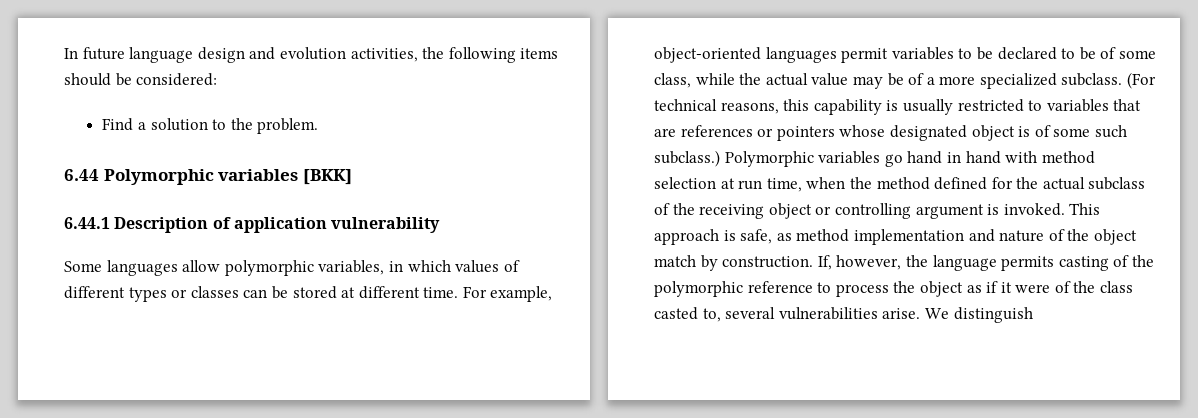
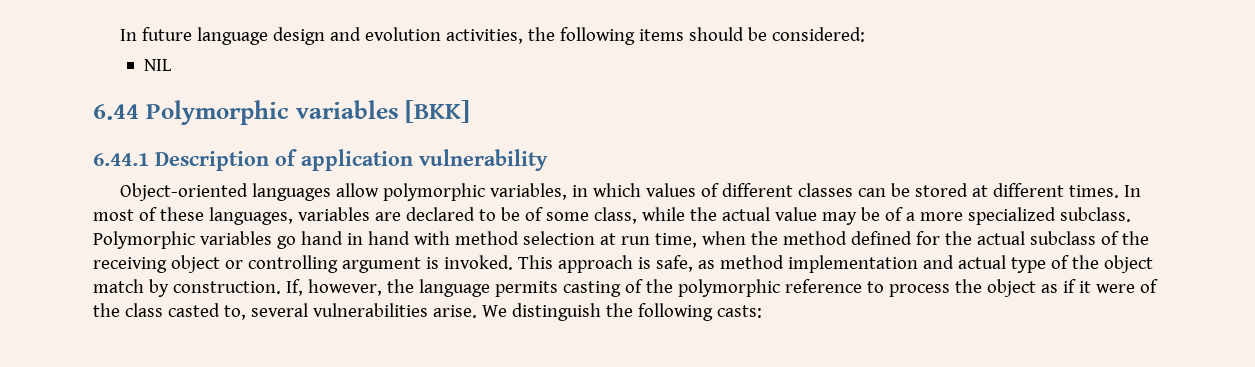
- Find a solution to the problem.
+ NIL
- Some languages allow polymorphic variables, in which values of different types or classes can be stored at different time. For example, object-oriented languages permit variables to be declared to be of some class, while the actual value may be of a more specialized subclass.
+ Object-oriented languages allow polymorphic variables, in which values of different classes can be stored at different times. In most of these languages, variables are declared to be of some class, while the actual value may be of a more specialized subclass.
- (For technical reasons, this capability is usually restricted to variables that are references or pointers whose designated object is of some such subclass.)
- This approach is safe, as method implementation and nature of the object match by construction.
+ This approach is safe, as method implementation and actual type of the object match by construction.
- We distinguish
+ We distinguish the following casts:

